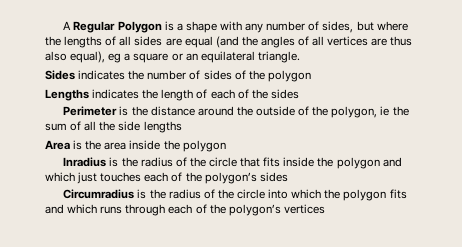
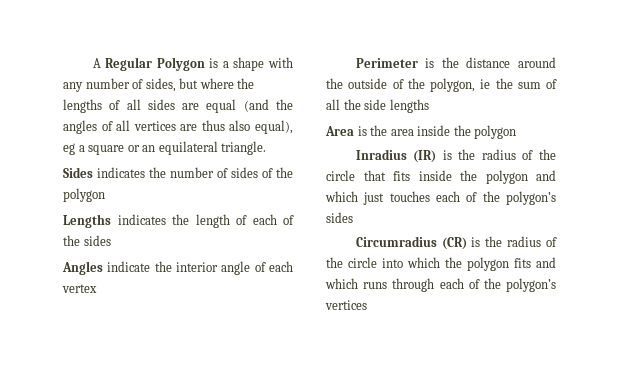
+ Angles indicate the interior angle of each vertex
- Inradius is the radius of the circle that fits inside the polygon and which just touches each of the polygon’s sides
+ Inradius (IR) is the radius of the circle that fits inside the polygon and which just touches each of the polygon’s sides
- Circumradius is the radius of the circle into which the polygon fits and which runs through each of the polygon’s vertices
+ Circumradius (CR) is the radius of the circle into which the polygon fits and which runs through each of the polygon’s vertices

